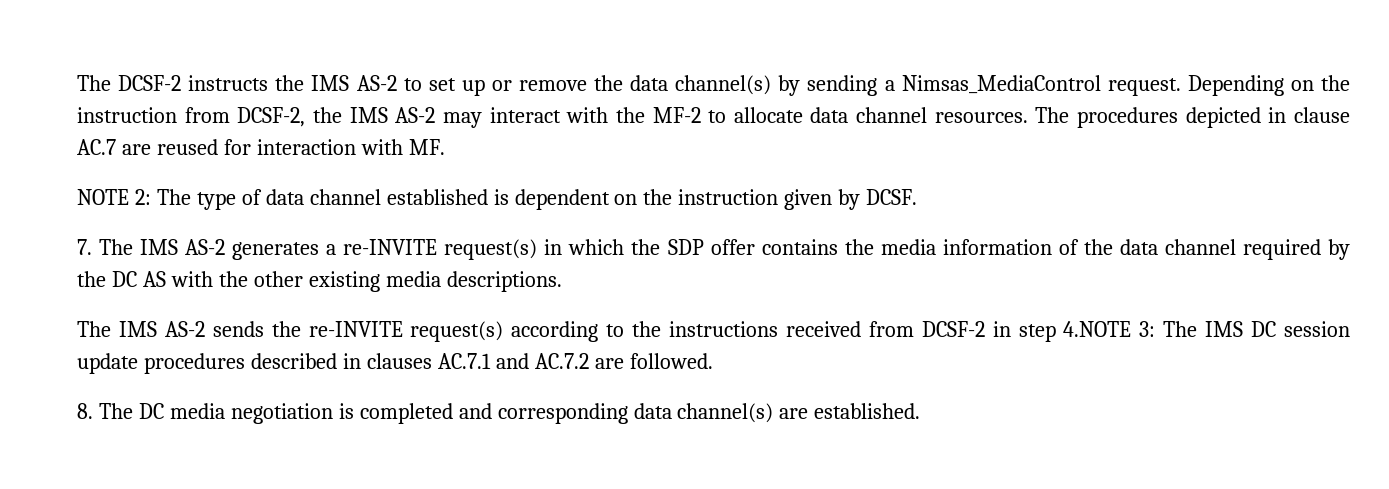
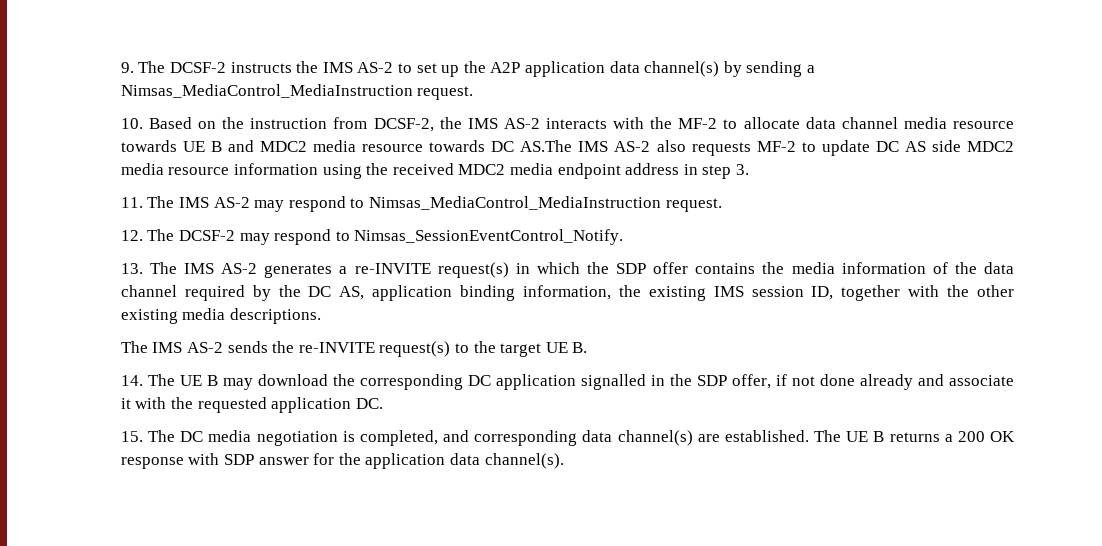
- The DCSF-2 instructs the IMS AS-2 to set up or remove the data channel(s) by sending a Nimsas_MediaControl request. Depending on the instruction from DCSF-2, the IMS AS-2 may interact with the MF-2 to allocate data channel resources. The procedures depicted in clause AC.7 are reused for interaction with MF.
- NOTE 2: The type of data channel established is dependent on the instruction given by DCSF.
- 7. The IMS AS-2 generates a re-INVITE request(s) in which the SDP offer contains the media information of the data channel required by the DC AS with the other existing media descriptions.
+ 9. The DCSF-2 instructs the IMS AS-2 to set up the A2P application data channel(s) by sending a Nimsas_MediaControl_MediaInstruction request.
+ 10. Based on the instruction from DCSF-2, the IMS AS-2 interacts with the MF-2 to allocate data channel media resource towards UE B and MDC2 media resource towards DC AS.The IMS AS-2 also requests MF-2 to update DC AS side MDC2 media resource information using the received MDC2 media endpoint address in step 3.
+ 11. The IMS AS-2 may respond to Nimsas_MediaControl_MediaInstruction request.
+ 12. The DCSF-2 may respond to Nimsas_SessionEventControl_Notify.
+ 13. The IMS AS-2 generates a re-INVITE request(s) in which the SDP offer contains the media information of the data channel required by the DC AS, application binding information, the existing IMS session ID, together with the other existing media descriptions.
- The IMS AS-2 sends the re-INVITE request(s) according to the instructions received from DCSF-2 in step 4.NOTE 3: The IMS DC session update procedures described in clauses AC.7.1 and AC.7.2 are followed.
- 8. The DC media negotiation is completed and corresponding data channel(s) are established.
+ The IMS AS-2 sends the re-INVITE request(s) to the target UE B.
+ 14. The UE B may download the corresponding DC application signalled in the SDP offer, if not done already and associate it with the requested application DC.
+ 15. The DC media negotiation is completed, and corresponding data channel(s) are established.
+ The UE B returns a 200 OK response with SDP answer for the application data channel(s).

